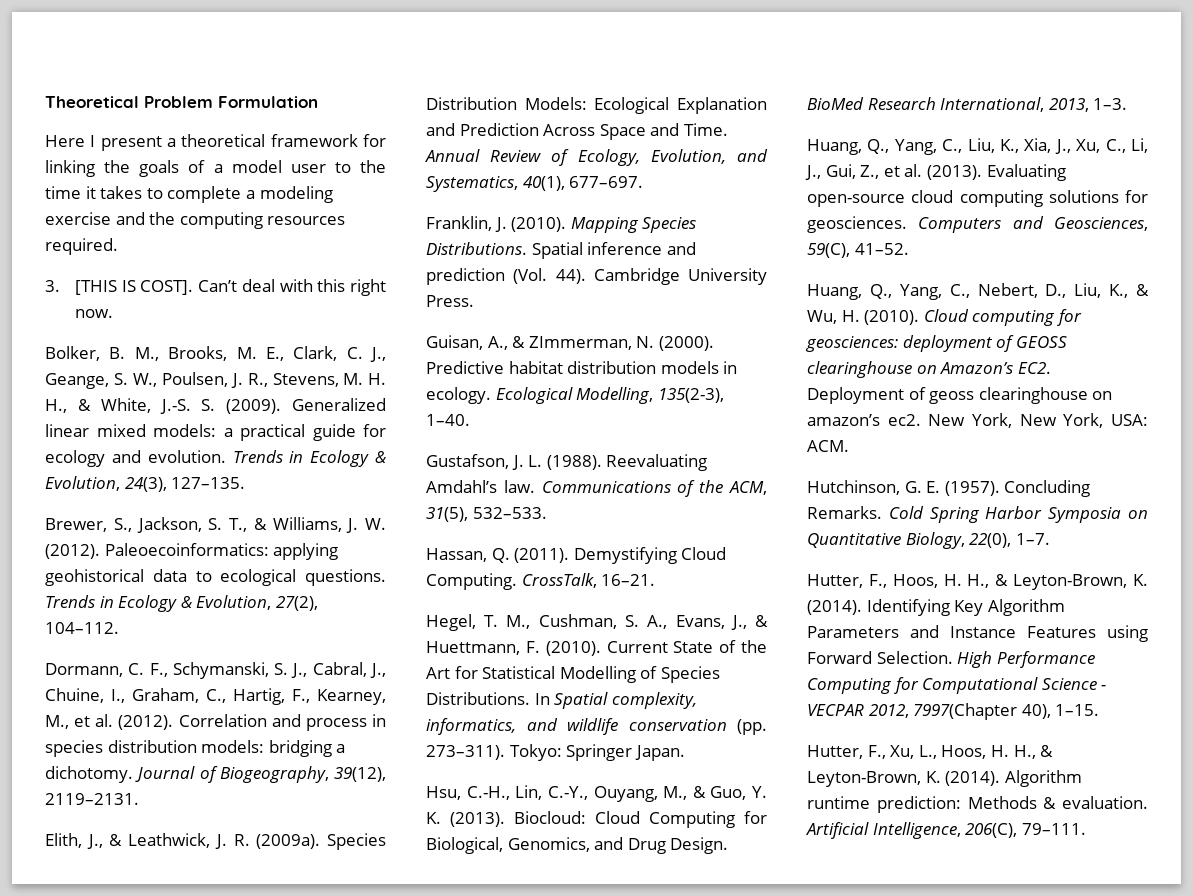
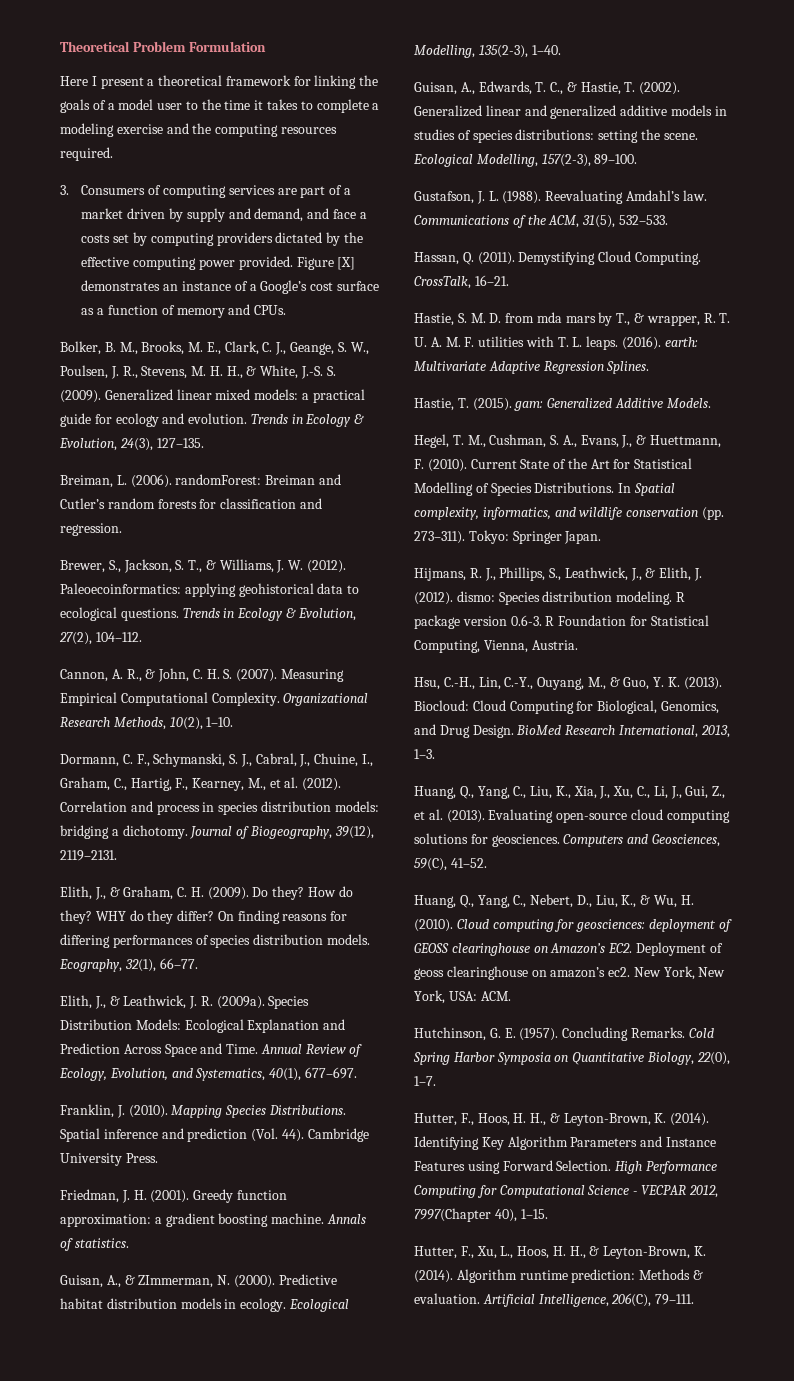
- 3. [THIS IS COST]. Can’t deal with this right now.
+ 3. Consumers of computing services are part of a market driven by supply and demand, and face a costs set by computing providers dictated by the effective computing power provided. Figure [X] demonstrates an instance of a Google’s cost surface as a function of memory and CPUs.
+ Breiman, L. (2006). randomForest: Breiman and Cutler’s random forests for classification and regression.
+ Cannon, A. R., & John, C. H. S. (2007). Measuring Empirical Computational Complexity. Organizational Research Methods, 10(2), 1–10.
+ Elith, J., & Graham, C. H. (2009). Do they? How do they? WHY do they differ? On finding reasons for differing performances of species distribution models. Ecography, 32(1), 66–77.
+ Friedman, J. H. (2001). Greedy function approximation: a gradient boosting machine. Annals of statistics.
+ Guisan, A., Edwards, T. C., & Hastie, T. (2002). Generalized linear and generalized additive models in studies of species distributions: setting the scene. Ecological Modelling, 157(2-3), 89–100.
+ Hastie, S. M. D. from mda mars by T., & wrapper, R. T. U. A. M. F. utilities with T. L. leaps. (2016). earth: Multivariate Adaptive Regression Splines.
+ Hastie, T. (2015). gam: Generalized Additive Models.
+ Hijmans, R. J., Phillips, S., Leathwick, J., & Elith, J. (2012). dismo: Species distribution modeling. R package version 0.6-3. R Foundation for Statistical Computing, Vienna, Austria.

